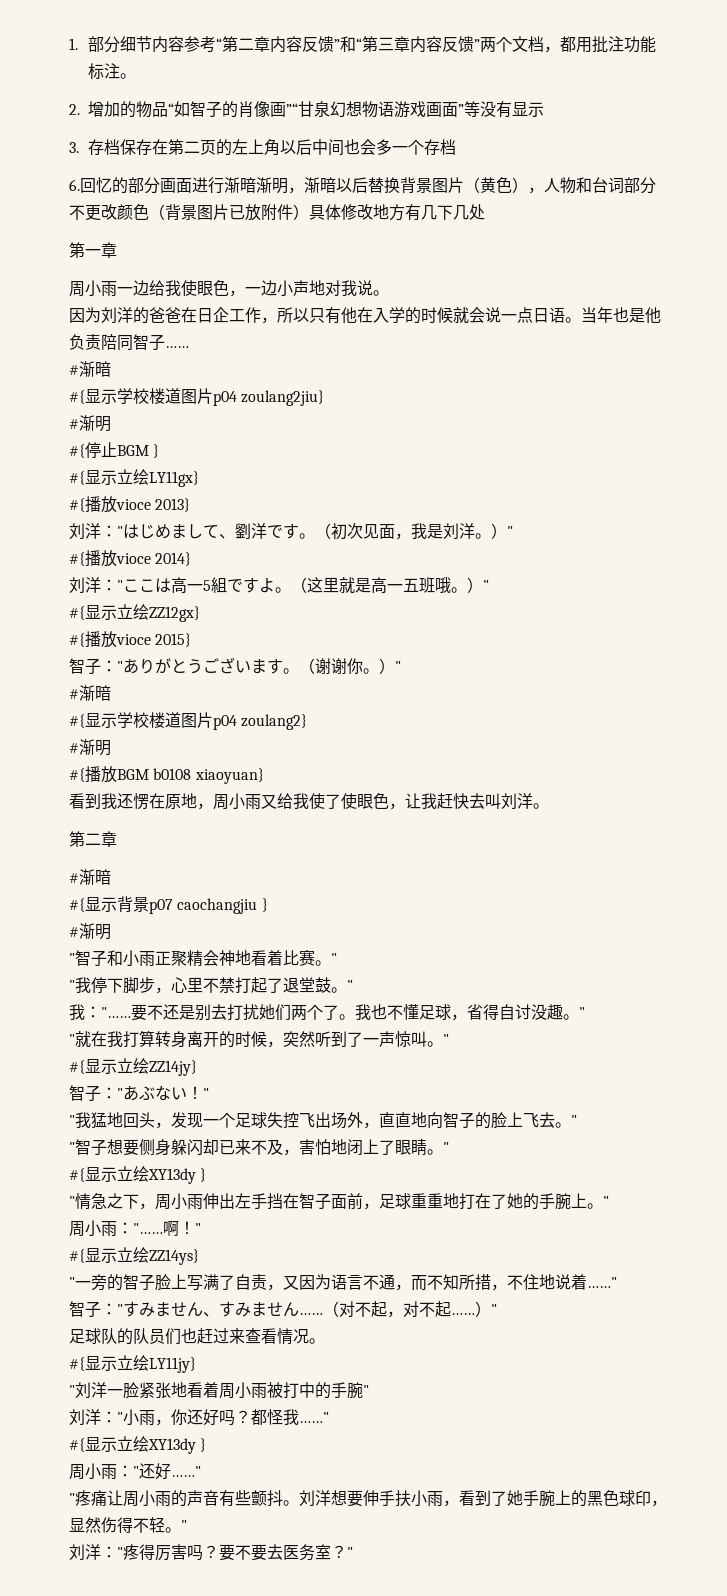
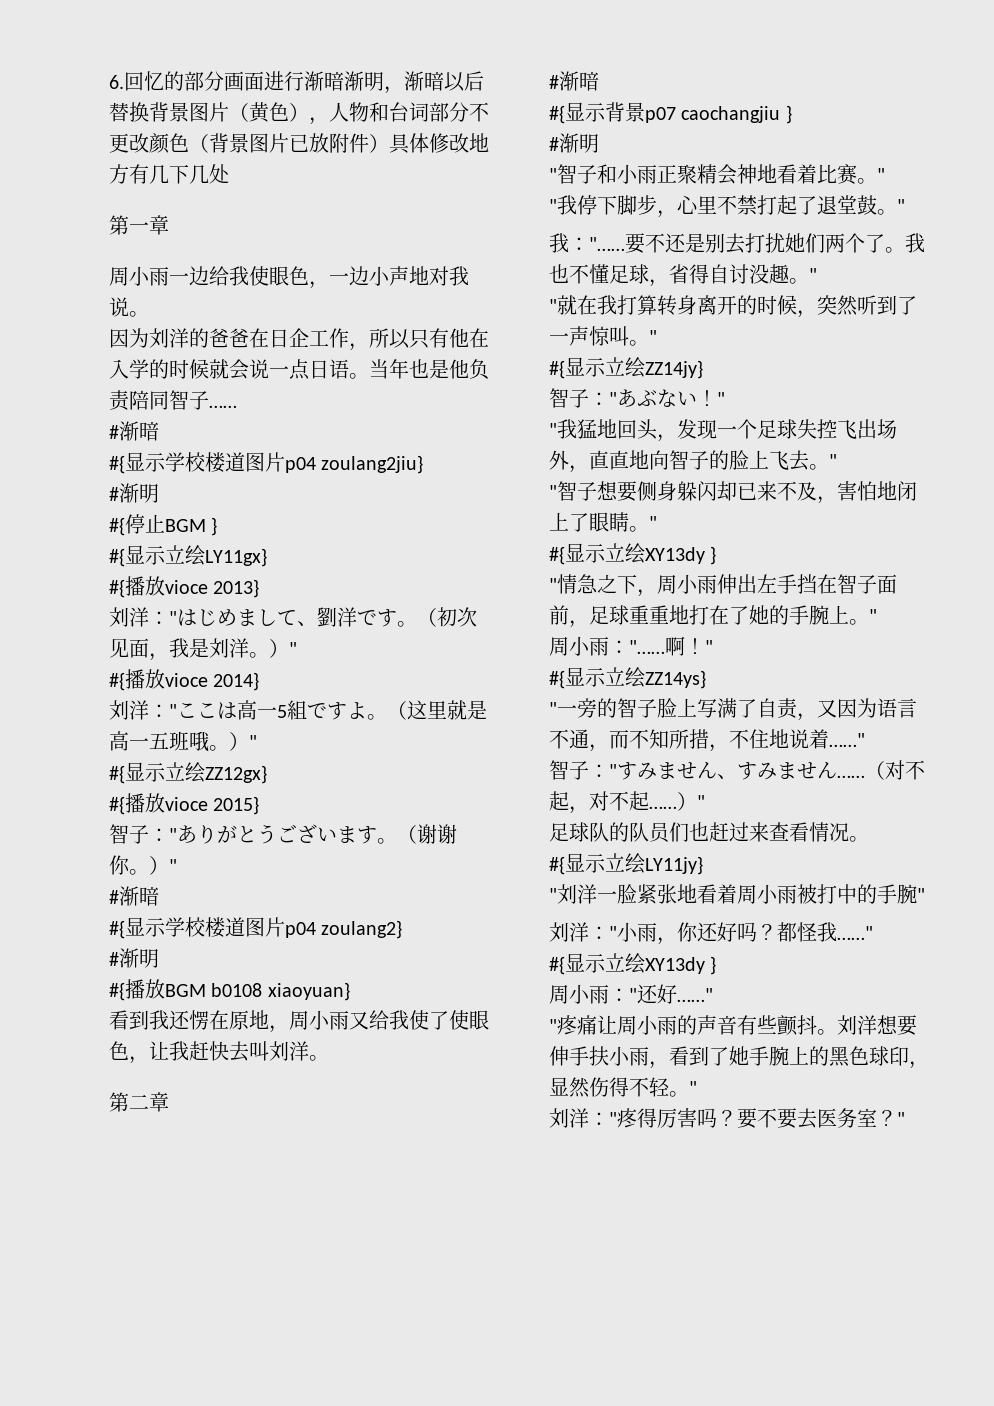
- 1.部分细节内容参考“第二章内容反馈”和“第三章内容反馈”两个文档，都用批注功能标注。
- 2.增加的物品“如智子的肖像画”“甘泉幻想物语游戏画面”等没有显示
- 3.存档保存在第二页的左上角以后中间也会多一个存档

